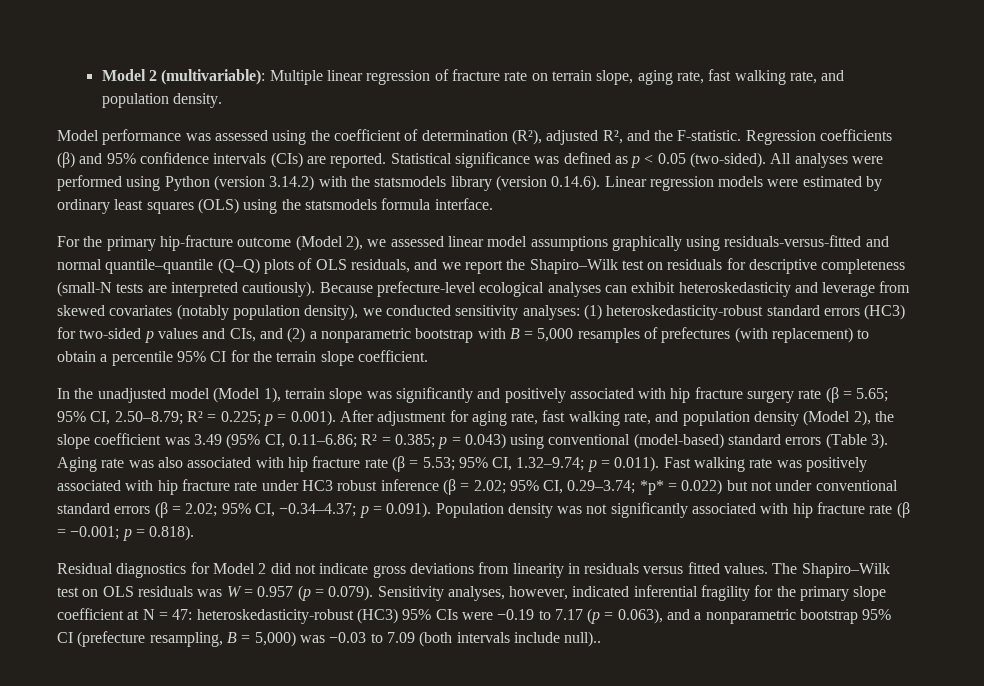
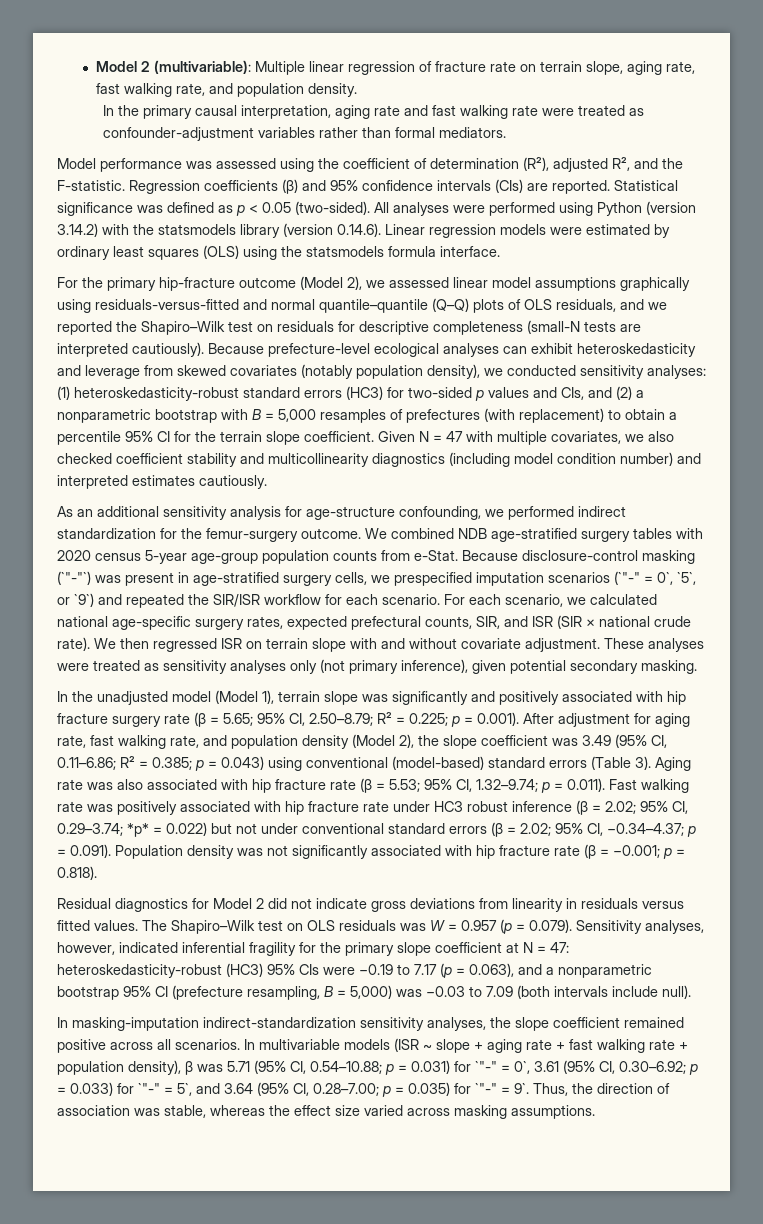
+ In the primary causal interpretation, aging rate and fast walking rate were treated as confounder-adjustment variables rather than formal mediators.
- For the primary hip-fracture outcome (Model 2), we assessed linear model assumptions graphically using residuals-versus-fitted and normal quantile–quantile (Q–Q) plots of OLS residuals, and we report the Shapiro–Wilk test on residuals for descriptive completeness (small-N tests are interpreted cautiously).
+ For the primary hip-fracture outcome (Model 2), we assessed linear model assumptions graphically using residuals-versus-fitted and normal quantile–quantile (Q–Q) plots of OLS residuals, and we reported the Shapiro–Wilk test on residuals for descriptive completeness (small-N tests are interpreted cautiously).
+ Given N = 47 with multiple covariates, we also checked coefficient stability and multicollinearity diagnostics (including model condition number) and interpreted estimates cautiously.
+ As an additional sensitivity analysis for age-structure confounding, we performed indirect standardization for the femur-surgery outcome. We combined NDB age-stratified surgery tables with 2020 census 5-year age-group population counts from e-Stat. Because disclosure-control masking (`"-"`) was present in age-stratified surgery cells, we prespecified imputation scenarios (`"-" = 0`, `5`, or `9`) and repeated the SIR/ISR workflow for each scenario. For each scenario, we calculated national age-specific surgery rates, expected prefectural counts, SIR, and ISR (SIR × national crude rate). We then regressed ISR on terrain slope with and without covariate adjustment. These analyses were treated as sensitivity analyses only (not primary inference), given potential secondary masking.
- The Shapiro–Wilk test on OLS residuals was W = 0.957 (p = 0.079). Sensitivity analyses, however, indicated inferential fragility for the primary slope coefficient at N = 47: heteroskedasticity-robust (HC3) 95% CIs were −0.19 to 7.17 (p = 0.063), and a nonparametric bootstrap 95% CI (prefecture resampling, B = 5,000) was −0.03 to 7.09 (both intervals include null)..
+ The Shapiro–Wilk test on OLS residuals was W = 0.957 (p = 0.079). Sensitivity analyses, however, indicated inferential fragility for the primary slope coefficient at N = 47: heteroskedasticity-robust (HC3) 95% CIs were −0.19 to 7.17 (p = 0.063), and a nonparametric bootstrap 95% CI (prefecture resampling, B = 5,000) was −0.03 to 7.09 (both intervals include null).
+ In masking-imputation indirect-standardization sensitivity analyses, the slope coefficient remained positive across all scenarios. In multivariable models (ISR ~ slope + aging rate + fast walking rate + population density), β was 5.71 (95% CI, 0.54–10.88; p = 0.031) for `"-" = 0`, 3.61 (95% CI, 0.30–6.92; p = 0.033) for `"-" = 5`, and 3.64 (95% CI, 0.28–7.00; p = 0.035) for `"-" = 9`. Thus, the direction of association was stable, whereas the effect size varied across masking assumptions.

